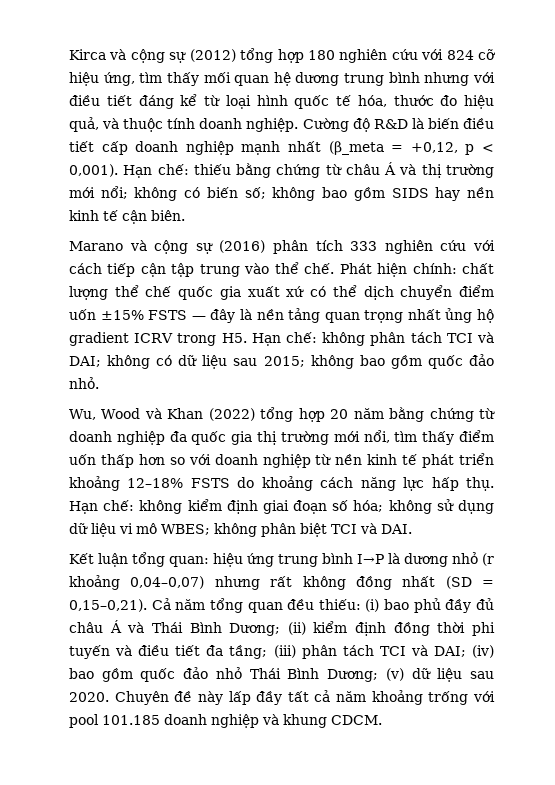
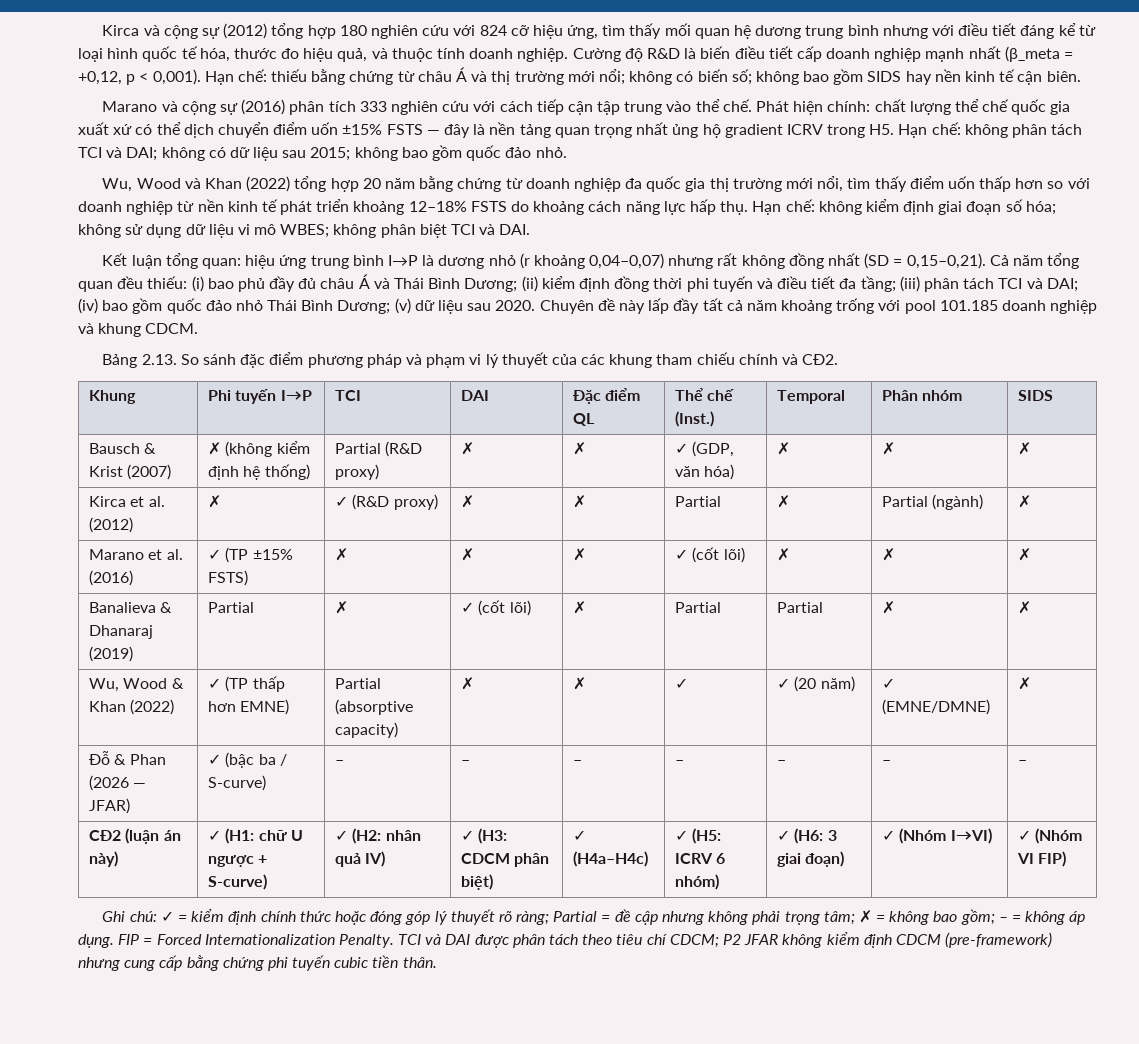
+ Bảng 2.13. So sánh đặc điểm phương pháp và phạm vi lý thuyết của các khung tham chiếu chính và CĐ2.
+ Khung | Phi tuyến I→P | TCI | DAI | Đặc điểm QL | Thể chế (Inst.) | Temporal | Phân nhóm | SIDS
+ Bausch & Krist (2007) | ✗ (không kiểm định hệ thống) | Partial (R&D proxy) | ✗ | ✗ | ✓ (GDP, văn hóa) | ✗ | ✗ | ✗
+ Kirca et al. (2012) | ✗ | ✓ (R&D proxy) | ✗ | ✗ | Partial | ✗ | Partial (ngành) | ✗
+ Marano et al. (2016) | ✓ (TP ±15% FSTS) | ✗ | ✗ | ✗ | ✓ (cốt lõi) | ✗ | ✗ | ✗
+ Banalieva & Dhanaraj (2019) | Partial | ✗ | ✓ (cốt lõi) | ✗ | Partial | Partial | ✗ | ✗
+ Wu, Wood & Khan (2022) | ✓ (TP thấp hơn EMNE) | Partial (absorptive capacity) | ✗ | ✗ | ✓ | ✓ (20 năm) | ✓ (EMNE/DMNE) | ✗
+ Đỗ & Phan (2026 — JFAR) | ✓ (bậc ba / S-curve) | – | – | – | – | – | – | –
+ CĐ2 (luận án này) | ✓ (H1: chữ U ngược + S-curve) | ✓ (H2: nhân quả IV) | ✓ (H3: CDCM phân biệt) | ✓ (H4a–H4c) | ✓ (H5: ICRV 6 nhóm) | ✓ (H6: 3 giai đoạn) | ✓ (Nhóm I→VI) | ✓ (Nhóm VI FIP)
+ Ghi chú: ✓ = kiểm định chính thức hoặc đóng góp lý thuyết rõ ràng; Partial = đề cập nhưng không phải trọng tâm; ✗ = không bao gồm; – = không áp dụng. FIP = Forced Internationalization Penalty. TCI và DAI được phân tách theo tiêu chí CDCM; P2 JFAR không kiểm định CDCM (pre-framework) nhưng cung cấp bằng chứng phi tuyến cubic tiền thân.

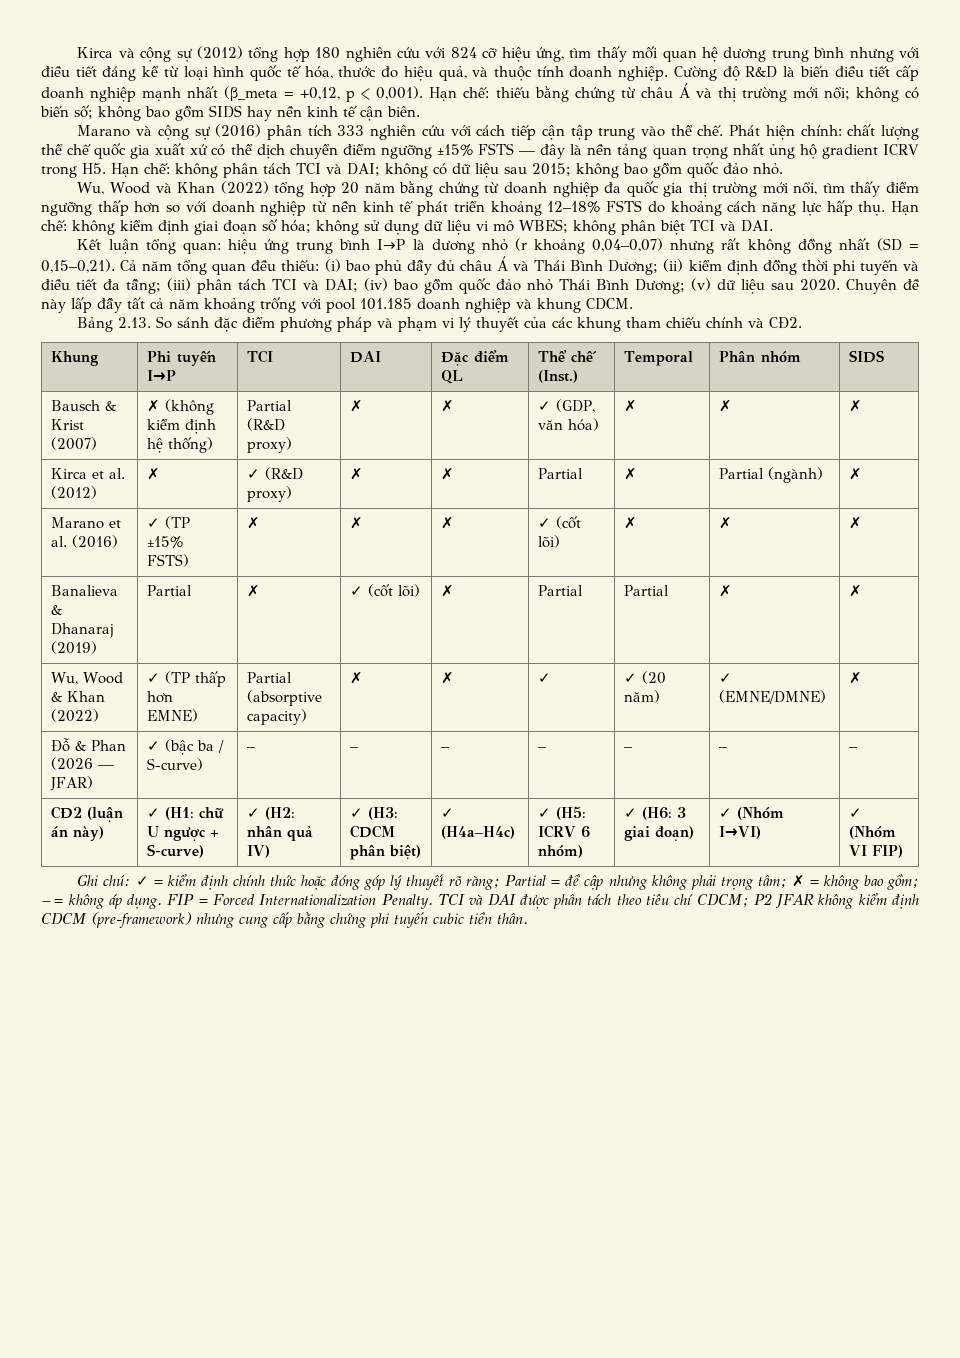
- Phát hiện chính: chất lượng thể chế quốc gia xuất xứ có thể dịch chuyển điểm uốn ±15% FSTS — đây là nền tảng quan trọng nhất ủng hộ gradient ICRV trong H5. Hạn chế: không phân tách TCI và DAI; không có dữ liệu sau 2015; không bao gồm quốc đảo nhỏ.
+ Phát hiện chính: chất lượng thể chế quốc gia xuất xứ có thể dịch chuyển điểm ngưỡng ±15% FSTS — đây là nền tảng quan trọng nhất ủng hộ gradient ICRV trong H5. Hạn chế: không phân tách TCI và DAI; không có dữ liệu sau 2015; không bao gồm quốc đảo nhỏ.
- Wu, Wood và Khan (2022) tổng hợp 20 năm bằng chứng từ doanh nghiệp đa quốc gia thị trường mới nổi, tìm thấy điểm uốn thấp hơn so với doanh nghiệp từ nền kinh tế phát triển khoảng 12–18% FSTS do khoảng cách năng lực hấp thụ.
+ Wu, Wood và Khan (2022) tổng hợp 20 năm bằng chứng từ doanh nghiệp đa quốc gia thị trường mới nổi, tìm thấy điểm ngưỡng thấp hơn so với doanh nghiệp từ nền kinh tế phát triển khoảng 12–18% FSTS do khoảng cách năng lực hấp thụ.

